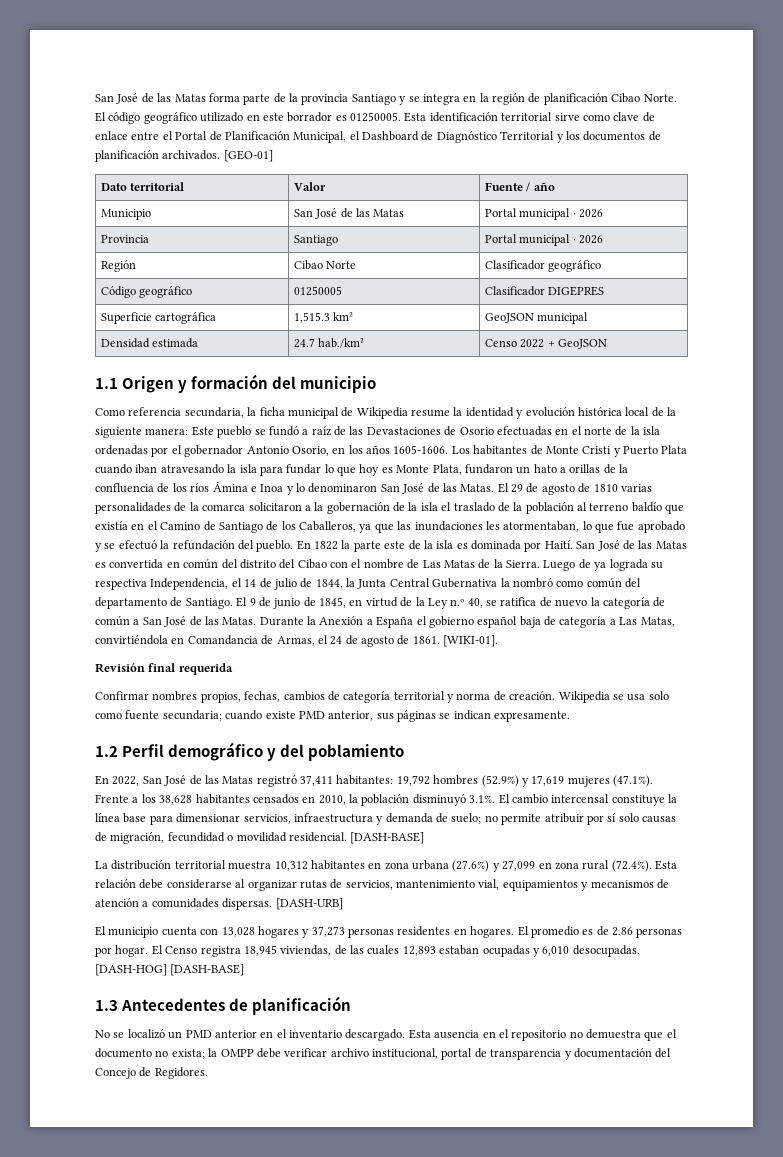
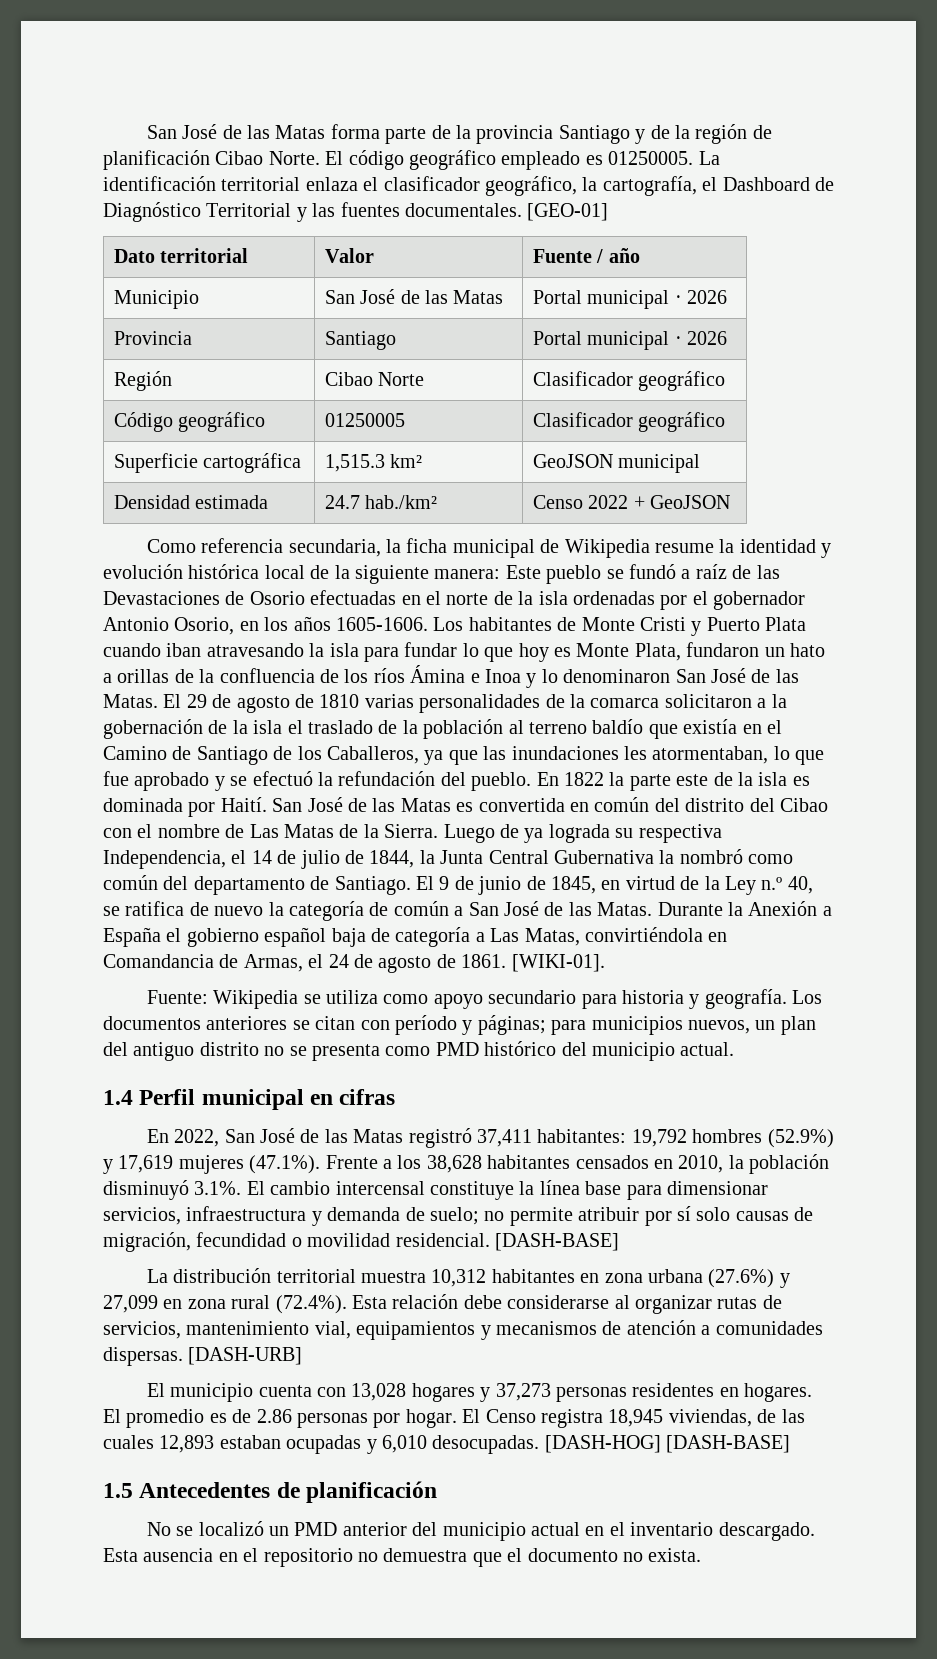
- San José de las Matas forma parte de la provincia Santiago y se integra en la región de planificación Cibao Norte.
+ San José de las Matas forma parte de la provincia Santiago y de la región de planificación Cibao Norte.
- El código geográfico utilizado en este borrador es 01250005.
+ El código geográfico empleado es 01250005.
- Esta identificación territorial sirve como clave de enlace entre el Portal de Planificación Municipal, el Dashboard de Diagnóstico Territorial y los documentos de planificación archivados.
+ La identificación territorial enlaza el clasificador geográfico, la cartografía, el Dashboard de Diagnóstico Territorial y las fuentes documentales.
- Código geográfico | 01250005 | Clasificador DIGEPRES
+ Código geográfico | 01250005 | Clasificador geográfico
- 1.1 Origen y formación del municipio
- Revisión final requerida
- Confirmar nombres propios, fechas, cambios de categoría territorial y norma de creación. Wikipedia se usa solo como fuente secundaria; cuando existe PMD anterior, sus páginas se indican expresamente.
- 1.2 Perfil demográfico y del poblamiento
+ Fuente: Wikipedia se utiliza como apoyo secundario para historia y geografía. Los documentos anteriores se citan con período y páginas; para municipios nuevos, un plan del antiguo distrito no se presenta como PMD histórico del municipio actual.
+ 1.4 Perfil municipal en cifras
- 1.3 Antecedentes de planificación
+ 1.5 Antecedentes de planificación
- No se localizó un PMD anterior en el inventario descargado.
+ No se localizó un PMD anterior del municipio actual en el inventario descargado.
- Esta ausencia en el repositorio no demuestra que el documento no exista; la OMPP debe verificar archivo institucional, portal de transparencia y documentación del Concejo de Regidores.
+ Esta ausencia en el repositorio no demuestra que el documento no exista.

